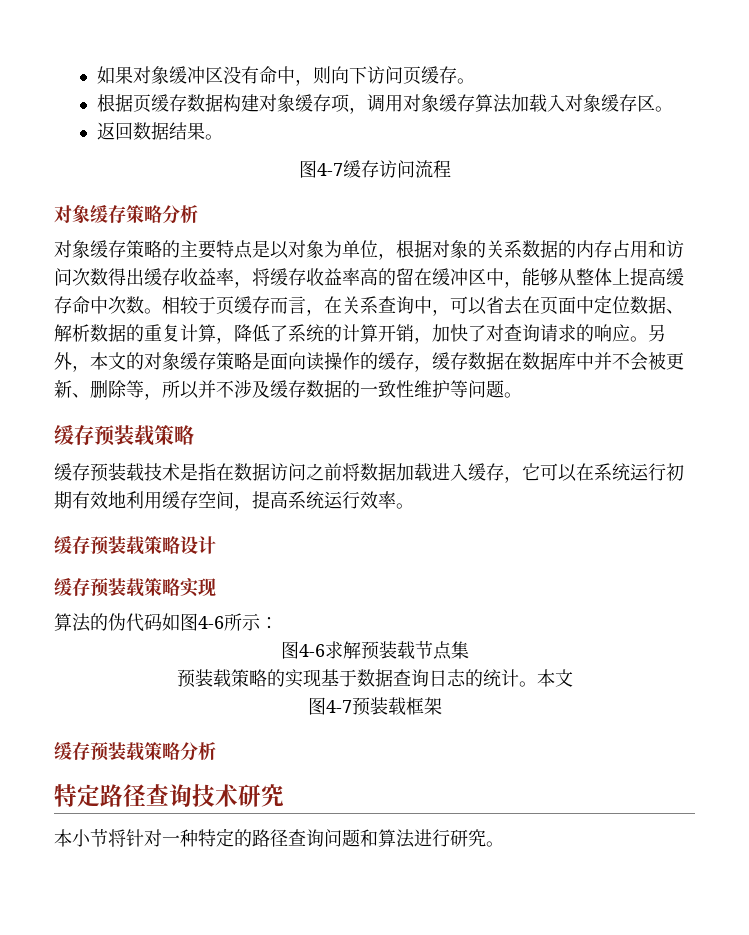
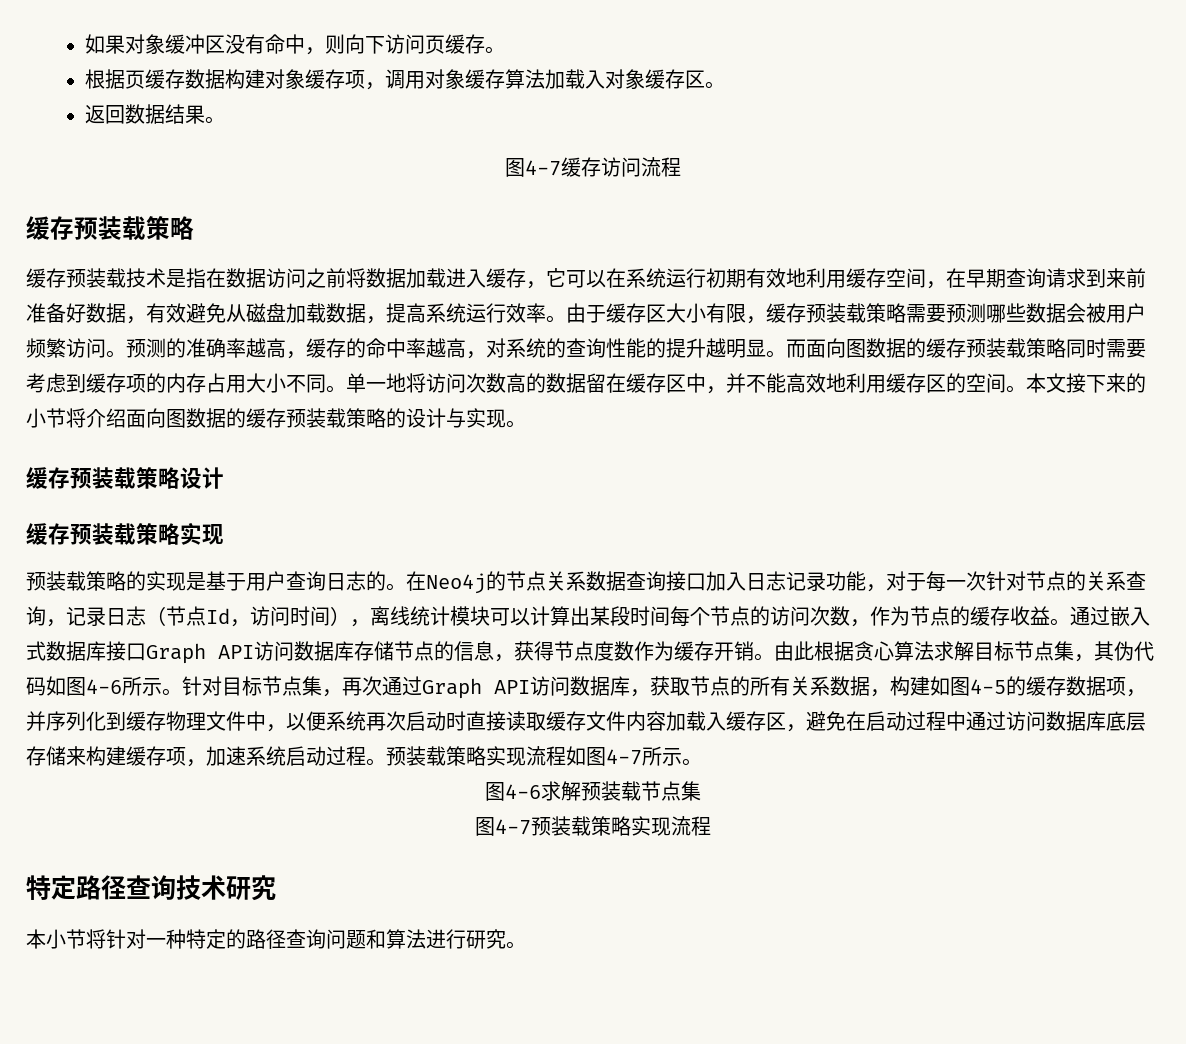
- 对象缓存策略分析
- 对象缓存策略的主要特点是以对象为单位，根据对象的关系数据的内存占用和访问次数得出缓存收益率，将缓存收益率高的留在缓冲区中，能够从整体上提高缓存命中次数。相较于页缓存而言，在关系查询中，可以省去在页面中定位数据、解析数据的重复计算，降低了系统的计算开销，加快了对查询请求的响应。另外，本文的对象缓存策略是面向读操作的缓存，缓存数据在数据库中并不会被更新、删除等，所以并不涉及缓存数据的一致性维护等问题。
- 缓存预装载技术是指在数据访问之前将数据加载进入缓存，它可以在系统运行初期有效地利用缓存空间，提高系统运行效率。
+ 缓存预装载技术是指在数据访问之前将数据加载进入缓存，它可以在系统运行初期有效地利用缓存空间，在早期查询请求到来前准备好数据，有效避免从磁盘加载数据，提高系统运行效率。由于缓存区大小有限，缓存预装载策略需要预测哪些数据会被用户频繁访问。预测的准确率越高，缓存的命中率越高，对系统的查询性能的提升越明显。而面向图数据的缓存预装载策略同时需要考虑到缓存项的内存占用大小不同。单一地将访问次数高的数据留在缓存区中，并不能高效地利用缓存区的空间。本文接下来的小节将介绍面向图数据的缓存预装载策略的设计与实现。
- 算法的伪代码如图4-6所示：
+ 预装载策略的实现是基于用户查询日志的。在Neo4j的节点关系数据查询接口加入日志记录功能，对于每一次针对节点的关系查询，记录日志（节点Id，访问时间），离线统计模块可以计算出某段时间每个节点的访问次数，作为节点的缓存收益。通过嵌入式数据库接口Graph API访问数据库存储节点的信息，获得节点度数作为缓存开销。由此根据贪心算法求解目标节点集，其伪代码如图4-6所示。针对目标节点集，再次通过Graph API访问数据库，获取节点的所有关系数据，构建如图4-5的缓存数据项，并序列化到缓存物理文件中，以便系统再次启动时直接读取缓存文件内容加载入缓存区，避免在启动过程中通过访问数据库底层存储来构建缓存项，加速系统启动过程。预装载策略实现流程如图4-7所示。
- 预装载策略的实现基于数据查询日志的统计。本文
- 图4-7预装载框架
- 缓存预装载策略分析
+ 图4-7预装载策略实现流程

